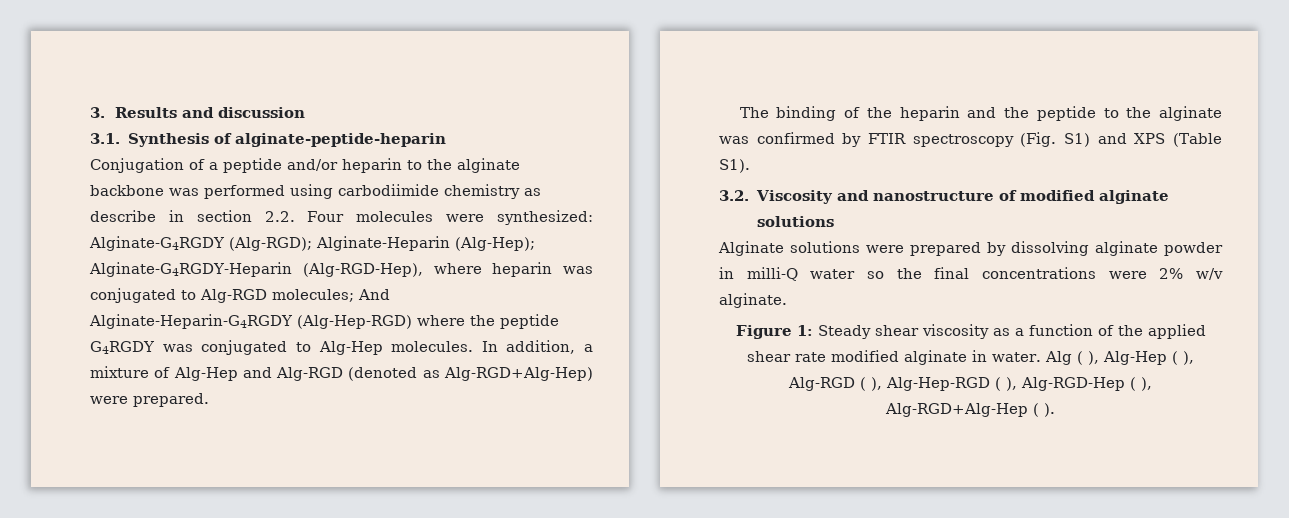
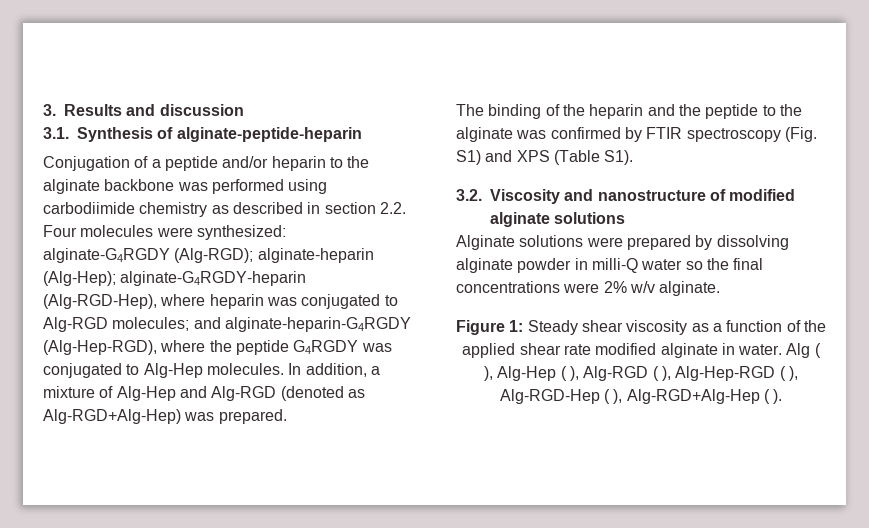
- Conjugation of a peptide and/or heparin to the alginate backbone was performed using carbodiimide chemistry as describe in section 2.2. Four molecules were synthesized: Alginate-G4RGDY (Alg-RGD); Alginate-Heparin (Alg-Hep); Alginate-G4RGDY-Heparin (Alg-RGD-Hep), where heparin was conjugated to Alg-RGD molecules; And Alginate-Heparin-G4RGDY (Alg-Hep-RGD) where the peptide G4RGDY was conjugated to Alg-Hep molecules.
+ Conjugation of a peptide and/or heparin to the alginate backbone was performed using carbodiimide chemistry as described in section 2.2. Four molecules were synthesized: alginate-G4RGDY (Alg-RGD); alginate-heparin (Alg-Hep); alginate-G4RGDY-heparin (Alg-RGD-Hep), where heparin was conjugated to Alg-RGD molecules; and alginate-heparin-G4RGDY (Alg-Hep-RGD), where the peptide G4RGDY was conjugated to Alg-Hep molecules.
- In addition, a mixture of Alg-Hep and Alg-RGD (denoted as Alg-RGD+Alg-Hep) were prepared.
+ In addition, a mixture of Alg-Hep and Alg-RGD (denoted as Alg-RGD+Alg-Hep) was prepared.

